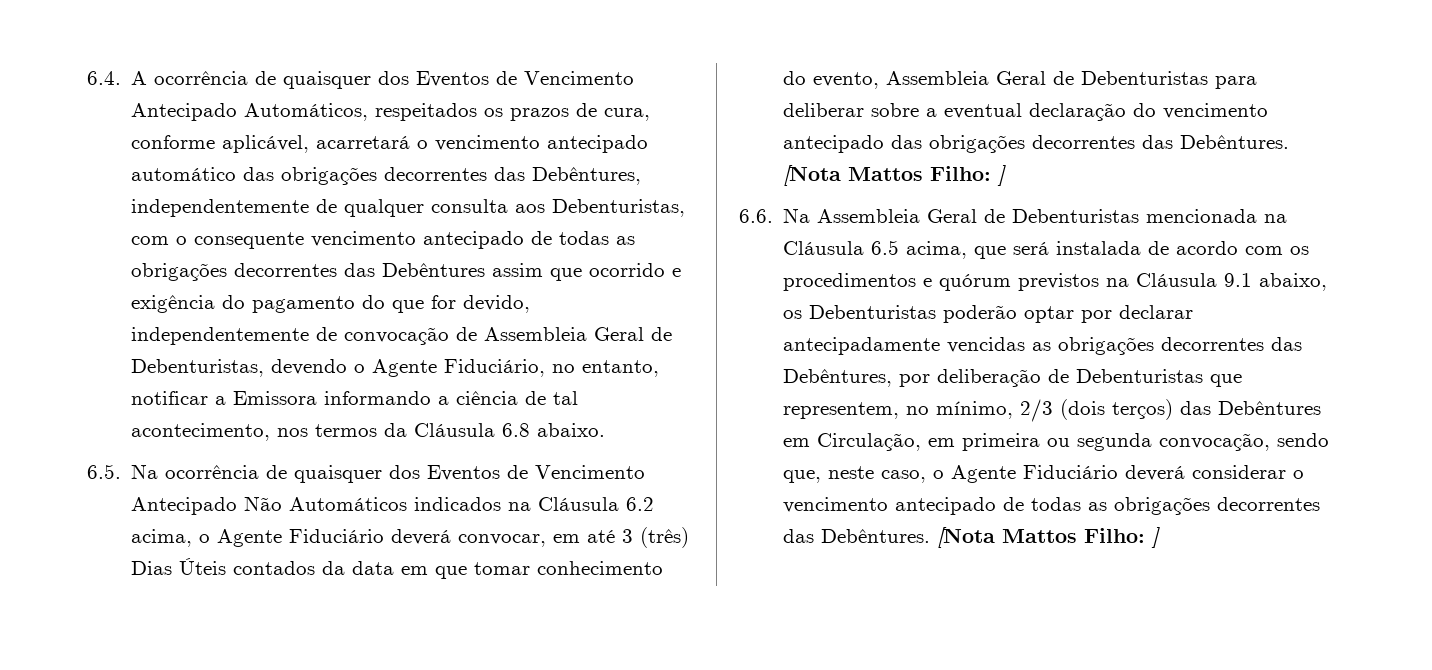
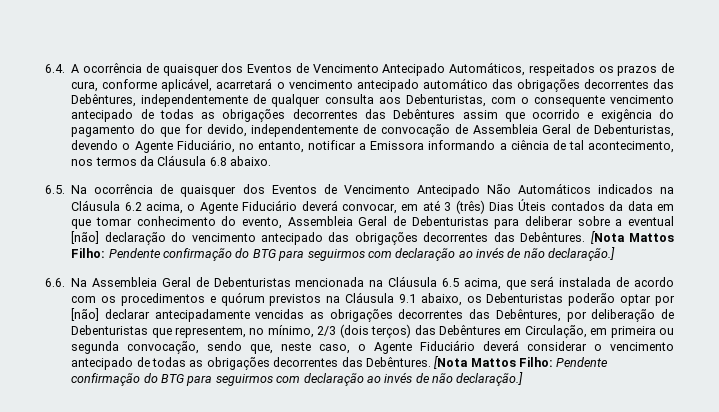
- 6.5. Na ocorrência de quaisquer dos Eventos de Vencimento Antecipado Não Automáticos indicados na Cláusula 6.2 acima, o Agente Fiduciário deverá convocar, em até 3 (três) Dias Úteis contados da data em que tomar conhecimento do evento, Assembleia Geral de Debenturistas para deliberar sobre a eventual declaração do vencimento antecipado das obrigações decorrentes das Debêntures. [Nota Mattos Filho: ]
+ 6.5. Na ocorrência de quaisquer dos Eventos de Vencimento Antecipado Não Automáticos indicados na Cláusula 6.2 acima, o Agente Fiduciário deverá convocar, em até 3 (três) Dias Úteis contados da data em que tomar conhecimento do evento, Assembleia Geral de Debenturistas para deliberar sobre a eventual [não] declaração do vencimento antecipado das obrigações decorrentes das Debêntures. [Nota Mattos Filho: Pendente confirmação do BTG para seguirmos com declaração ao invés de não declaração.]
- 6.6. Na Assembleia Geral de Debenturistas mencionada na Cláusula 6.5 acima, que será instalada de acordo com os procedimentos e quórum previstos na Cláusula 9.1 abaixo, os Debenturistas poderão optar por declarar antecipadamente vencidas as obrigações decorrentes das Debêntures, por deliberação de Debenturistas que representem, no mínimo, 2/3 (dois terços) das Debêntures em Circulação, em primeira ou segunda convocação, sendo que, neste caso, o Agente Fiduciário deverá considerar o vencimento antecipado de todas as obrigações decorrentes das Debêntures. [Nota Mattos Filho: ]
+ 6.6. Na Assembleia Geral de Debenturistas mencionada na Cláusula 6.5 acima, que será instalada de acordo com os procedimentos e quórum previstos na Cláusula 9.1 abaixo, os Debenturistas poderão optar por [não] declarar antecipadamente vencidas as obrigações decorrentes das Debêntures, por deliberação de Debenturistas que representem, no mínimo, 2/3 (dois terços) das Debêntures em Circulação, em primeira ou segunda convocação, sendo que, neste caso, o Agente Fiduciário deverá considerar o vencimento antecipado de todas as obrigações decorrentes das Debêntures. [Nota Mattos Filho: Pendente confirmação do BTG para seguirmos com declaração ao invés de não declaração.]

